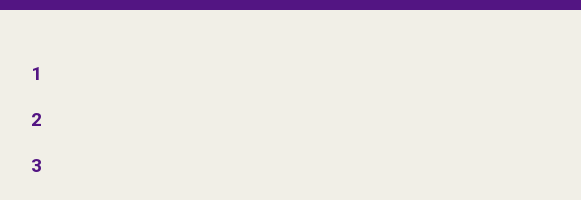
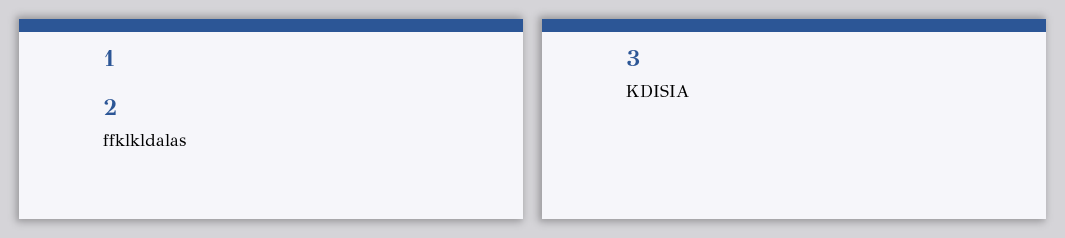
+ ffklkldalas
+ KDISIA

